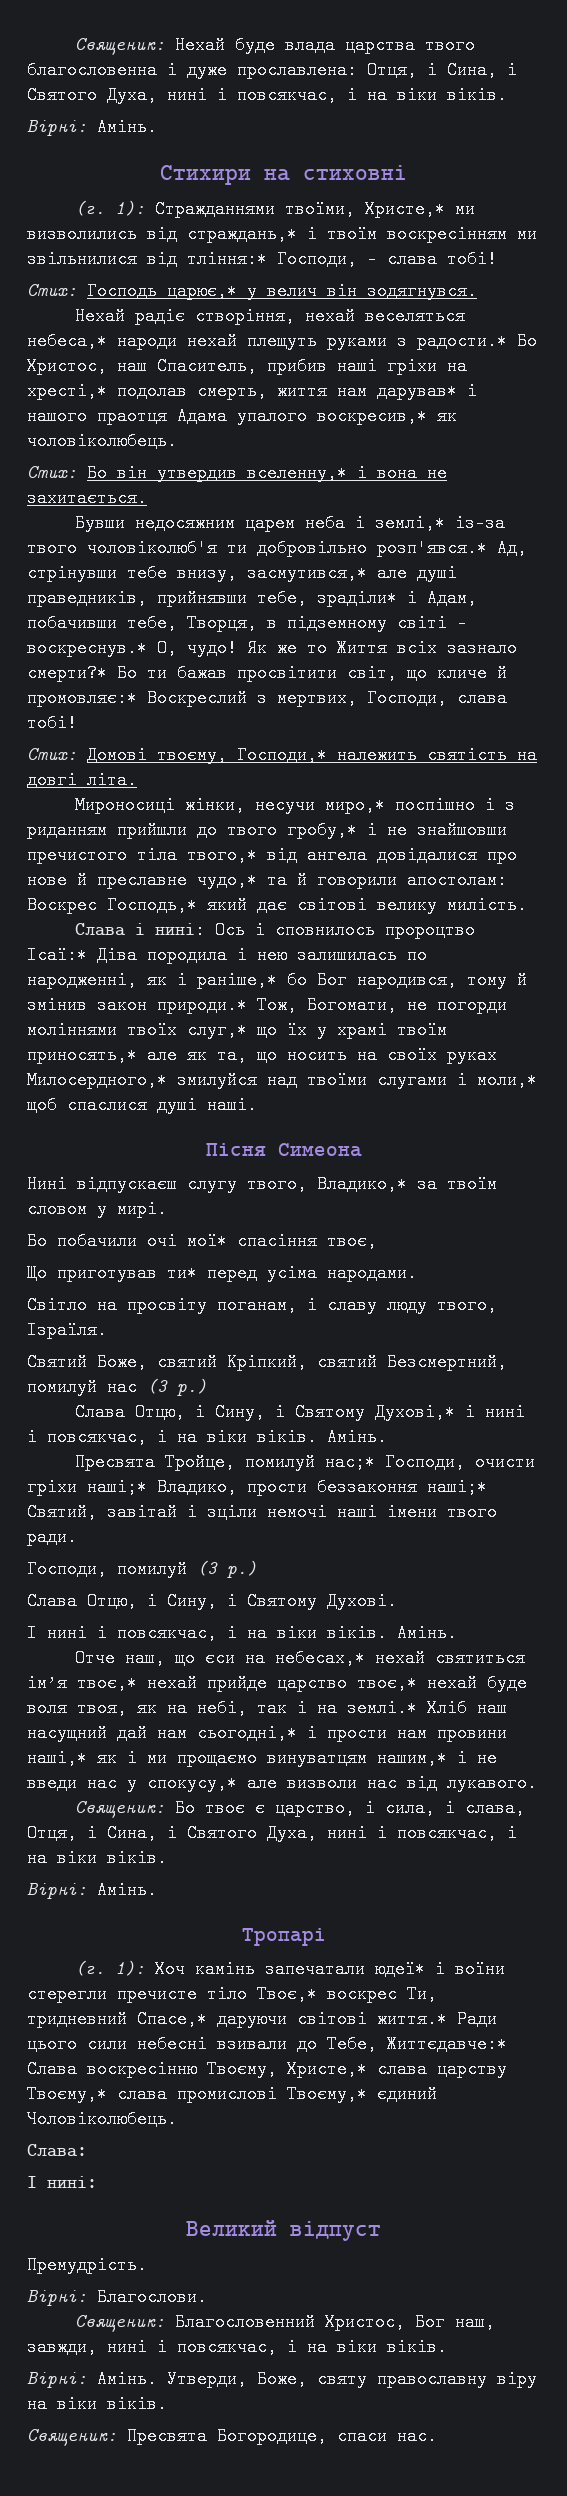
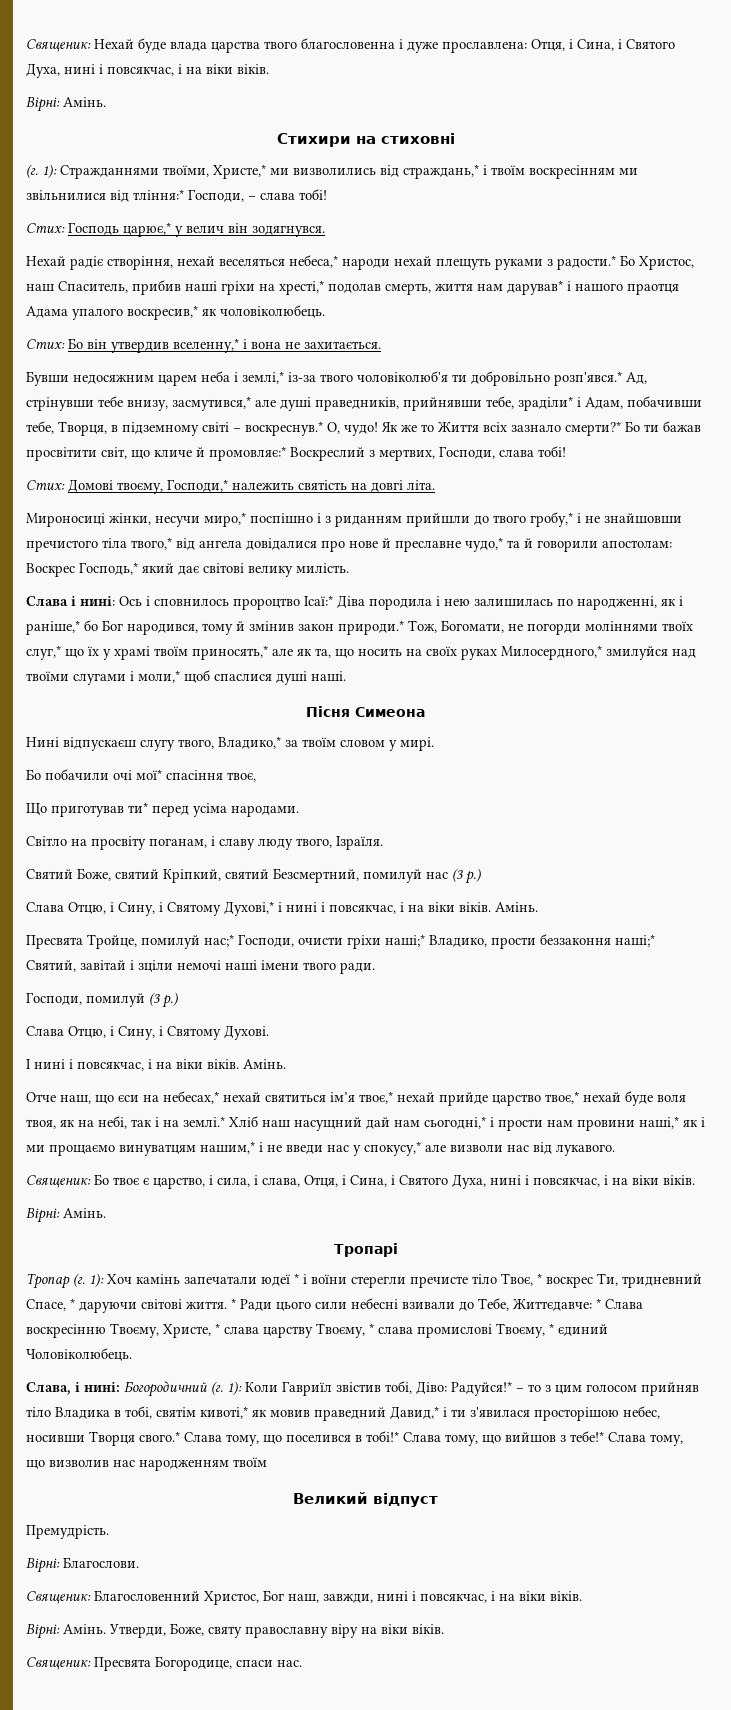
- (г. 1): Хоч камінь запечатали юдеї* і воїни стерегли пречисте тіло Твоє,* воскрес Ти, тридневний Спасе,* даруючи світові життя.* Ради цього сили небесні взивали до Тебе, Життєдавче:* Слава воскресінню Твоєму, Христе,* слава царству Твоєму,* слава промислові Твоєму,* єдиний Чоловіколюбець.
+ Тропар (г. 1): Хоч камінь запечатали юдеї * і воїни стерегли пречисте тіло Твоє, * воскрес Ти, тридневний Спасе, * даруючи світові життя. * Ради цього сили небесні взивали до Тебе, Життєдавче: * Слава воскресінню Твоєму, Христе, * слава царству Твоєму, * слава промислові Твоєму, * єдиний Чоловіколюбець.
- Слава:
- І нині:
+ Слава, і нині: Богородичний (г. 1): Коли Гавриїл звістив тобі, Діво: Радуйся!* – то з цим голосом прийняв тіло Владика в тобі, святім кивоті,* як мовив праведний Давид,* і ти з'явилася просторішою небес, носивши Творця свого.* Слава тому, що поселився в тобі!* Слава тому, що вийшов з тебе!* Слава тому, що визволив нас народженням твоїм

